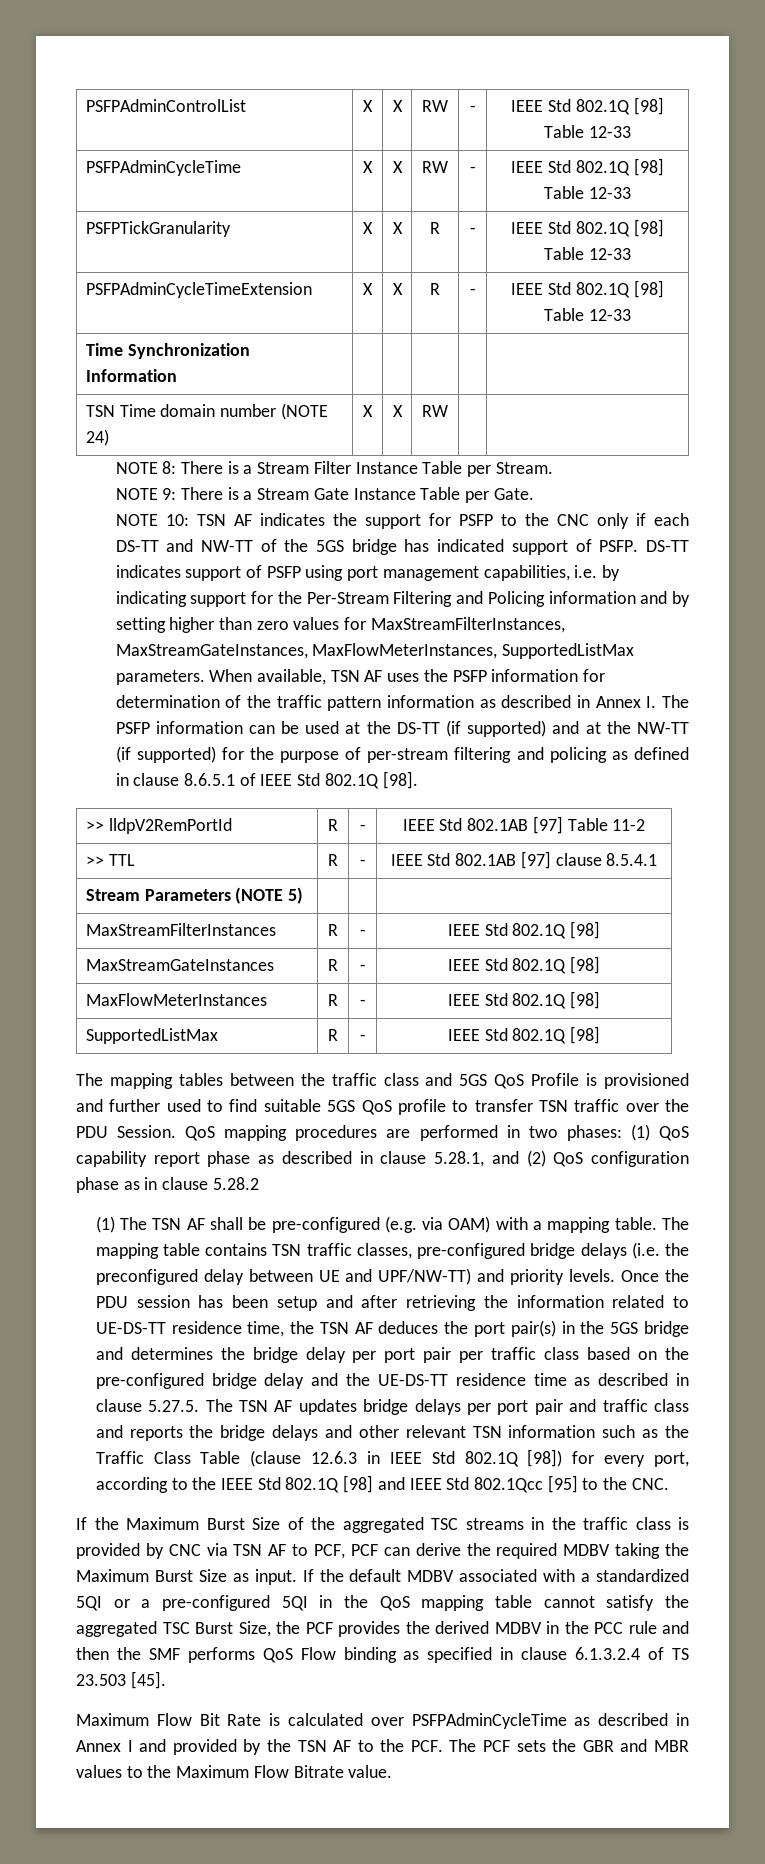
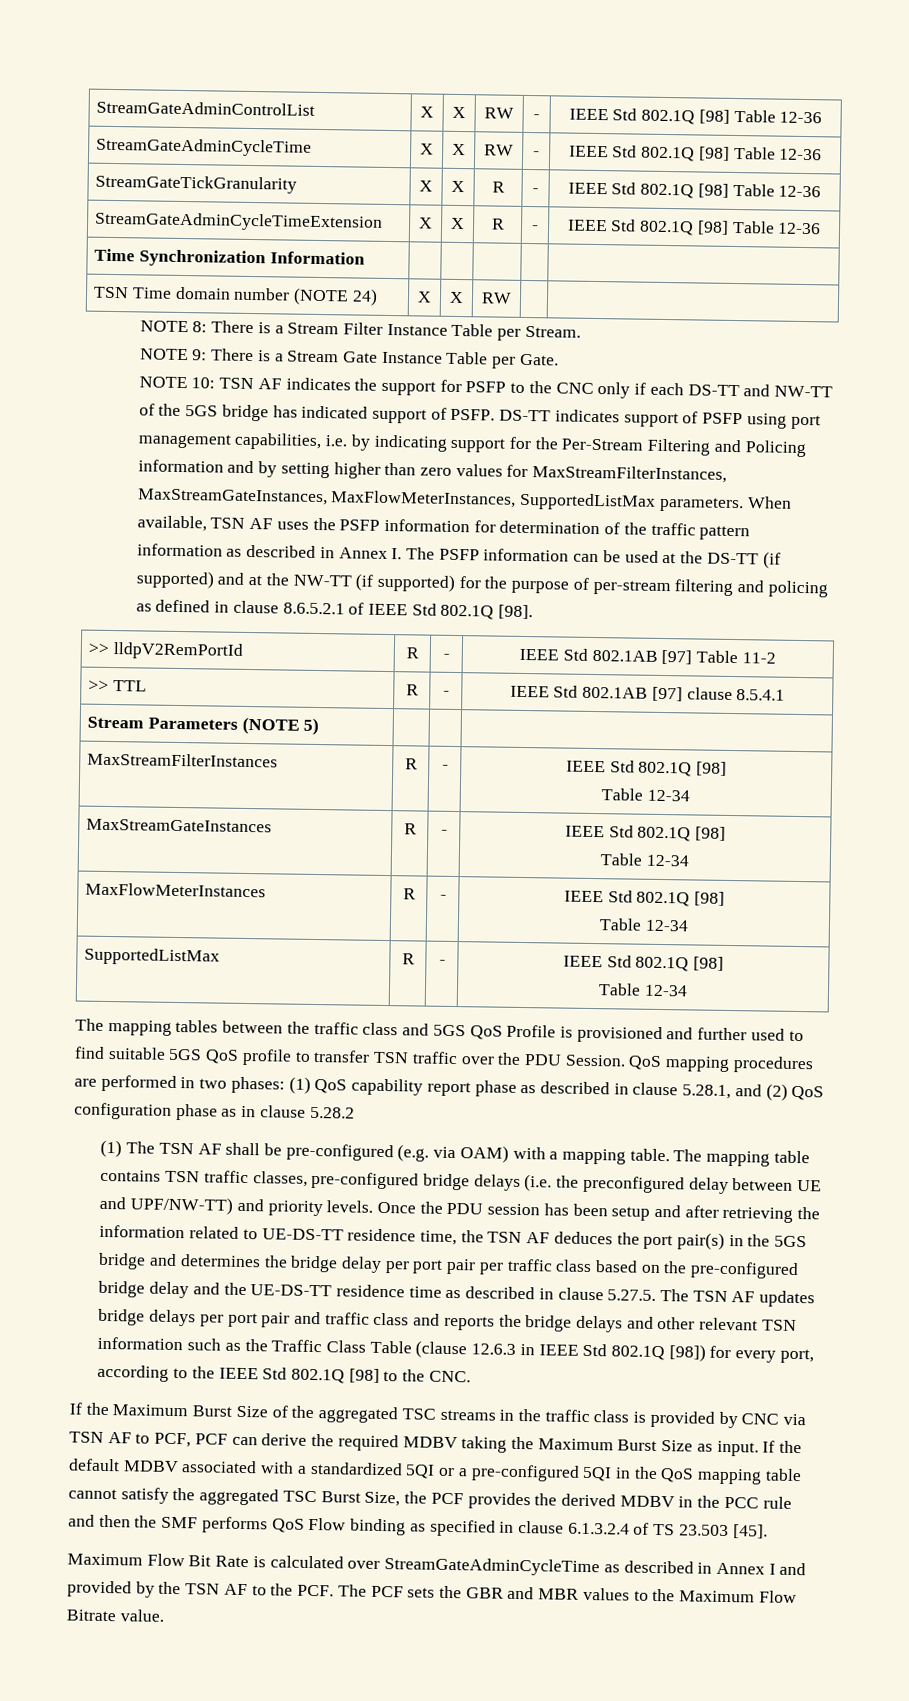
- PSFPAdminControlList | X | X | RW | - | IEEE Std 802.1Q [98] Table 12-33
- PSFPAdminCycleTime | X | X | RW | - | IEEE Std 802.1Q [98] Table 12-33
- PSFPTickGranularity | X | X | R | - | IEEE Std 802.1Q [98] Table 12-33
- PSFPAdminCycleTimeExtension | X | X | R | - | IEEE Std 802.1Q [98] Table 12-33
+ StreamGateAdminControlList | X | X | RW | - | IEEE Std 802.1Q [98] Table 12-36
+ StreamGateAdminCycleTime | X | X | RW | - | IEEE Std 802.1Q [98] Table 12-36
+ StreamGateTickGranularity | X | X | R | - | IEEE Std 802.1Q [98] Table 12-36
+ StreamGateAdminCycleTimeExtension | X | X | R | - | IEEE Std 802.1Q [98] Table 12-36
- When available, TSN AF uses the PSFP information for determination of the traffic pattern information as described in Annex I. The PSFP information can be used at the DS-TT (if supported) and at the NW-TT (if supported) for the purpose of per-stream filtering and policing as defined in clause 8.6.5.1 of IEEE Std 802.1Q [98].
+ When available, TSN AF uses the PSFP information for determination of the traffic pattern information as described in Annex I. The PSFP information can be used at the DS-TT (if supported) and at the NW-TT (if supported) for the purpose of per-stream filtering and policing as defined in clause 8.6.5.2.1 of IEEE Std 802.1Q [98].
  MaxStreamFilterInstances | R | - | IEEE Std 802.1Q [98]
+ Table 12-34
  MaxStreamGateInstances | R | - | IEEE Std 802.1Q [98]
+ Table 12-34
  MaxFlowMeterInstances | R | - | IEEE Std 802.1Q [98]
+ Table 12-34
  SupportedListMax | R | - | IEEE Std 802.1Q [98]
+ Table 12-34
- Once the PDU session has been setup and after retrieving the information related to UE-DS-TT residence time, the TSN AF deduces the port pair(s) in the 5GS bridge and determines the bridge delay per port pair per traffic class based on the pre-configured bridge delay and the UE-DS-TT residence time as described in clause 5.27.5. The TSN AF updates bridge delays per port pair and traffic class and reports the bridge delays and other relevant TSN information such as the Traffic Class Table (clause 12.6.3 in IEEE Std 802.1Q [98]) for every port, according to the IEEE Std 802.1Q [98] and IEEE Std 802.1Qcc [95] to the CNC.
+ Once the PDU session has been setup and after retrieving the information related to UE-DS-TT residence time, the TSN AF deduces the port pair(s) in the 5GS bridge and determines the bridge delay per port pair per traffic class based on the pre-configured bridge delay and the UE-DS-TT residence time as described in clause 5.27.5. The TSN AF updates bridge delays per port pair and traffic class and reports the bridge delays and other relevant TSN information such as the Traffic Class Table (clause 12.6.3 in IEEE Std 802.1Q [98]) for every port, according to the IEEE Std 802.1Q [98] to the CNC.
- Maximum Flow Bit Rate is calculated over PSFPAdminCycleTime as described in Annex I and provided by the TSN AF to the PCF. The PCF sets the GBR and MBR values to the Maximum Flow Bitrate value.
+ Maximum Flow Bit Rate is calculated over StreamGateAdminCycleTime as described in Annex I and provided by the TSN AF to the PCF. The PCF sets the GBR and MBR values to the Maximum Flow Bitrate value.

